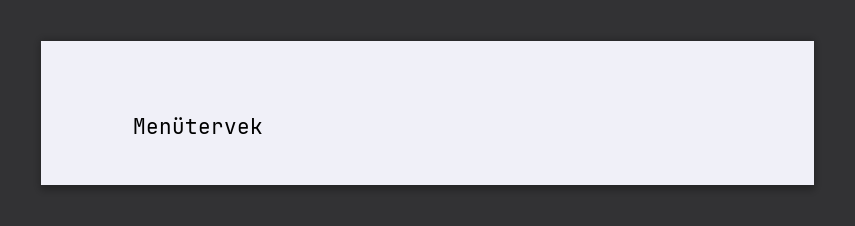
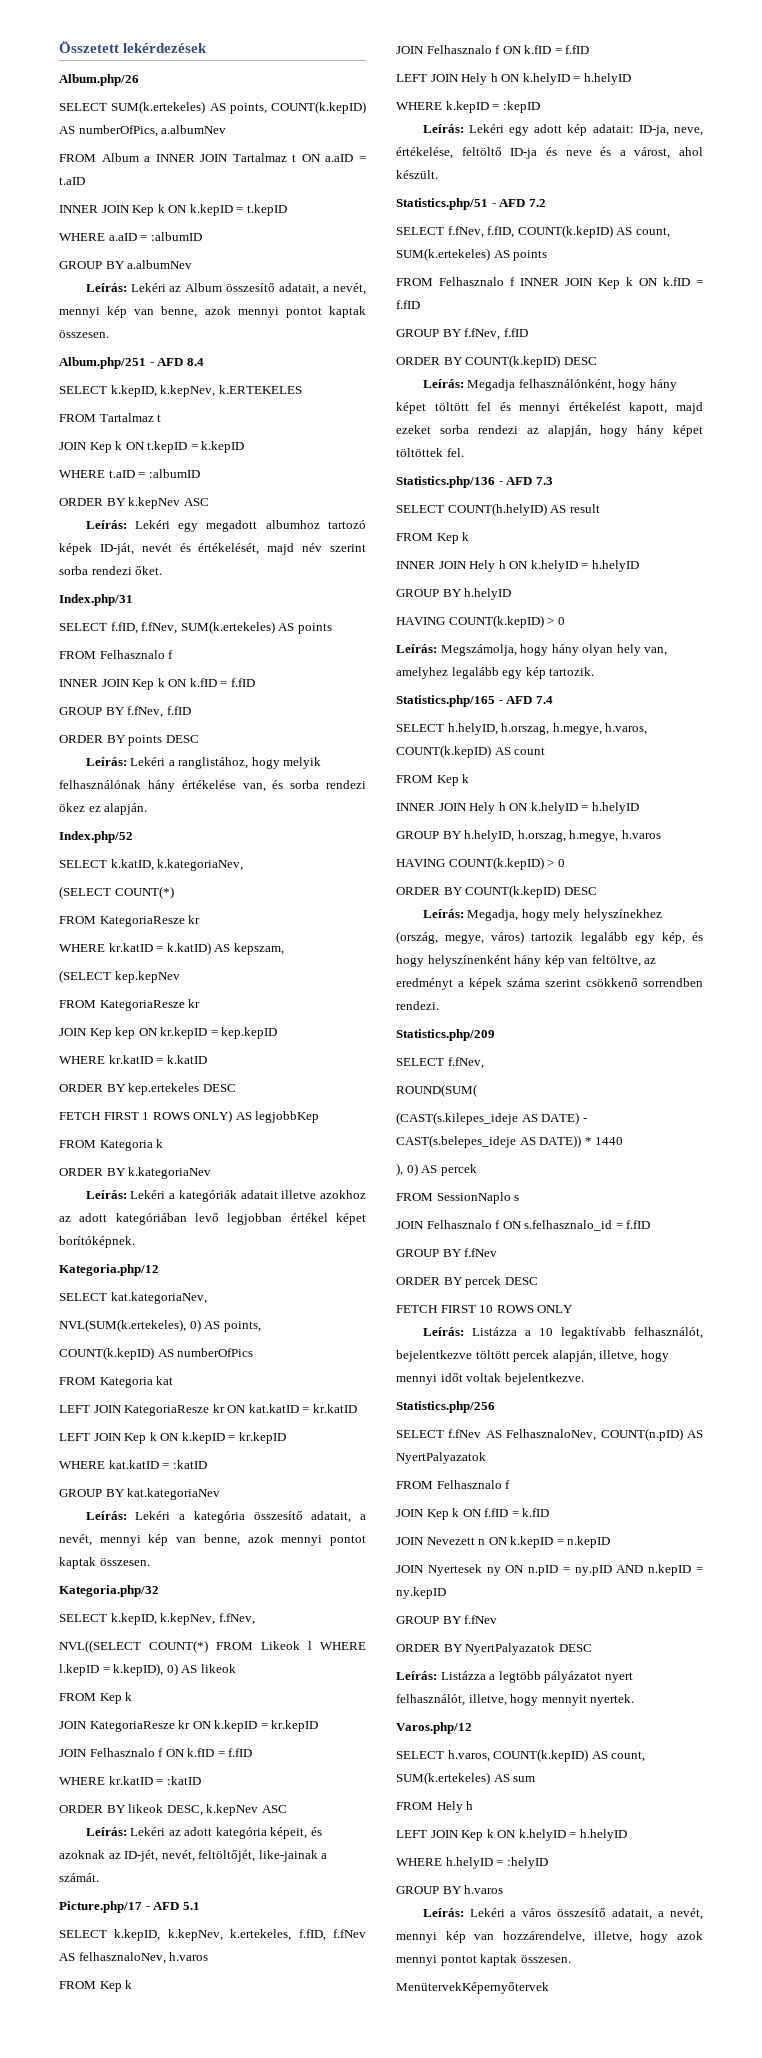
- Menütervek
+ Összetett lekérdezések
+ Album.php/26
+ SELECT SUM(k.ertekeles) AS points, COUNT(k.kepID) AS numberOfPics, a.albumNev
+ FROM Album a INNER JOIN Tartalmaz t ON a.aID = t.aID
+ INNER JOIN Kep k ON k.kepID = t.kepID
+ WHERE a.aID = :albumID
+ GROUP BY a.albumNev
+ Leírás: Lekéri az Album összesítő adatait, a nevét, mennyi kép van benne, azok mennyi pontot kaptak összesen.
+ Album.php/251 - AFD 8.4
+ SELECT k.kepID, k.kepNev, k.ERTEKELES
+ FROM Tartalmaz t
+ JOIN Kep k ON t.kepID = k.kepID
+ WHERE t.aID = :albumID
+ ORDER BY k.kepNev ASC
+ Leírás: Lekéri egy megadott albumhoz tartozó képek ID-ját, nevét és értékelését, majd név szerint sorba rendezi őket.
+ Index.php/31
+ SELECT f.fID, f.fNev, SUM(k.ertekeles) AS points
+ FROM Felhasznalo f
+ INNER JOIN Kep k ON k.fID = f.fID
+ GROUP BY f.fNev, f.fID
+ ORDER BY points DESC
+ Leírás: Lekéri a ranglistához, hogy melyik felhasználónak hány értékelése van, és sorba rendezi ökez ez alapján.
+ Index.php/52
+ SELECT k.katID, k.kategoriaNev,
+ (SELECT COUNT(*)
+ FROM KategoriaResze kr
+ WHERE kr.katID = k.katID) AS kepszam,
+ (SELECT kep.kepNev
+ FROM KategoriaResze kr
+ JOIN Kep kep ON kr.kepID = kep.kepID
+ WHERE kr.katID = k.katID
+ ORDER BY kep.ertekeles DESC
+ FETCH FIRST 1 ROWS ONLY) AS legjobbKep
+ FROM Kategoria k
+ ORDER BY k.kategoriaNev
+ Leírás: Lekéri a kategóriák adatait illetve azokhoz az adott kategóriában levő legjobban értékel képet borítóképnek.
+ Kategoria.php/12
+ SELECT kat.kategoriaNev,
+ NVL(SUM(k.ertekeles), 0) AS points,
+ COUNT(k.kepID) AS numberOfPics
+ FROM Kategoria kat
+ LEFT JOIN KategoriaResze kr ON kat.katID = kr.katID
+ LEFT JOIN Kep k ON k.kepID = kr.kepID
+ WHERE kat.katID = :katID
+ GROUP BY kat.kategoriaNev
+ Leírás: Lekéri a kategória összesítő adatait, a nevét, mennyi kép van benne, azok mennyi pontot kaptak összesen.
+ Kategoria.php/32
+ SELECT k.kepID, k.kepNev, f.fNev,
+ NVL((SELECT COUNT(*) FROM Likeok l WHERE l.kepID = k.kepID), 0) AS likeok
+ FROM Kep k
+ JOIN KategoriaResze kr ON k.kepID = kr.kepID
+ JOIN Felhasznalo f ON k.fID = f.fID
+ WHERE kr.katID = :katID
+ ORDER BY likeok DESC, k.kepNev ASC
+ Leírás: Lekéri az adott kategória képeit, és azoknak az ID-jét, nevét, feltöltőjét, like-jainak a számát.
+ Picture.php/17 - AFD 5.1
+ SELECT k.kepID, k.kepNev, k.ertekeles, f.fID, f.fNev AS felhasznaloNev, h.varos
+ FROM Kep k
+ JOIN Felhasznalo f ON k.fID = f.fID
+ LEFT JOIN Hely h ON k.helyID = h.helyID
+ WHERE k.kepID = :kepID
+ Leírás: Lekéri egy adott kép adatait: ID-ja, neve, értékelése, feltöltő ID-ja és neve és a várost, ahol készült.
+ Statistics.php/51 - AFD 7.2
+ SELECT f.fNev, f.fID, COUNT(k.kepID) AS count, SUM(k.ertekeles) AS points
+ FROM Felhasznalo f INNER JOIN Kep k ON k.fID = f.fID
+ GROUP BY f.fNev, f.fID
+ ORDER BY COUNT(k.kepID) DESC
+ Leírás: Megadja felhasználónként, hogy hány képet töltött fel és mennyi értékelést kapott, majd ezeket sorba rendezi az alapján, hogy hány képet töltöttek fel.
+ Statistics.php/136 - AFD 7.3
+ SELECT COUNT(h.helyID) AS result
+ FROM Kep k
+ INNER JOIN Hely h ON k.helyID = h.helyID
+ GROUP BY h.helyID
+ HAVING COUNT(k.kepID) > 0
+ Leírás: Megszámolja, hogy hány olyan hely van, amelyhez legalább egy kép tartozik.
+ Statistics.php/165 - AFD 7.4
+ SELECT h.helyID, h.orszag, h.megye, h.varos, COUNT(k.kepID) AS count
+ FROM Kep k
+ INNER JOIN Hely h ON k.helyID = h.helyID
+ GROUP BY h.helyID, h.orszag, h.megye, h.varos
+ HAVING COUNT(k.kepID) > 0
+ ORDER BY COUNT(k.kepID) DESC
+ Leírás: Megadja, hogy mely helyszínekhez (ország, megye, város) tartozik legalább egy kép, és hogy helyszínenként hány kép van feltöltve, az eredményt a képek száma szerint csökkenő sorrendben rendezi.
+ Statistics.php/209
+ SELECT f.fNev,
+ ROUND(SUM(
+ (CAST(s.kilepes_ideje AS DATE) - CAST(s.belepes_ideje AS DATE)) * 1440
+ ), 0) AS percek
+ FROM SessionNaplo s
+ JOIN Felhasznalo f ON s.felhasznalo_id = f.fID
+ GROUP BY f.fNev
+ ORDER BY percek DESC
+ FETCH FIRST 10 ROWS ONLY
+ Leírás: Listázza a 10 legaktívabb felhasználót, bejelentkezve töltött percek alapján, illetve, hogy mennyi időt voltak bejelentkezve.
+ Statistics.php/256
+ SELECT f.fNev AS FelhasznaloNev, COUNT(n.pID) AS NyertPalyazatok
+ FROM Felhasznalo f
+ JOIN Kep k ON f.fID = k.fID
+ JOIN Nevezett n ON k.kepID = n.kepID
+ JOIN Nyertesek ny ON n.pID = ny.pID AND n.kepID = ny.kepID
+ GROUP BY f.fNev
+ ORDER BY NyertPalyazatok DESC
+ Leírás: Listázza a legtöbb pályázatot nyert felhasználót, illetve, hogy mennyit nyertek.
+ Varos.php/12
+ SELECT h.varos, COUNT(k.kepID) AS count, SUM(k.ertekeles) AS sum
+ FROM Hely h
+ LEFT JOIN Kep k ON k.helyID = h.helyID
+ WHERE h.helyID = :helyID
+ GROUP BY h.varos
+ Leírás: Lekéri a város összesítő adatait, a nevét, mennyi kép van hozzárendelve, illetve, hogy azok mennyi pontot kaptak összesen.
+ MenütervekKépernyőtervek

